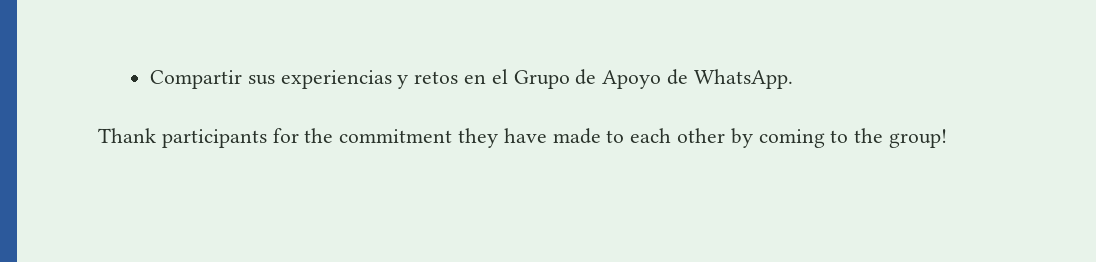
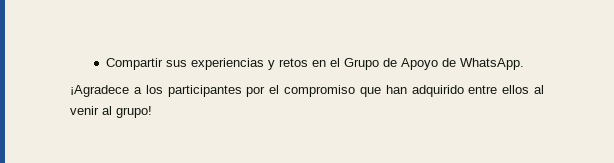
- Thank participants for the commitment they have made to each other by coming to the group!
+ ¡Agradece a los participantes por el compromiso que han adquirido entre ellos al venir al grupo!

